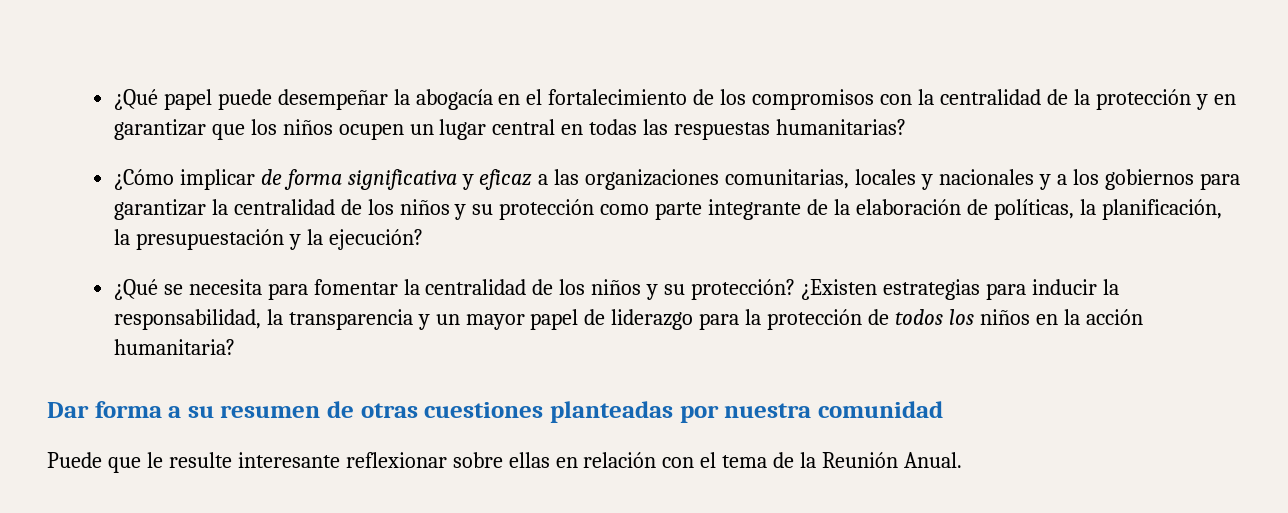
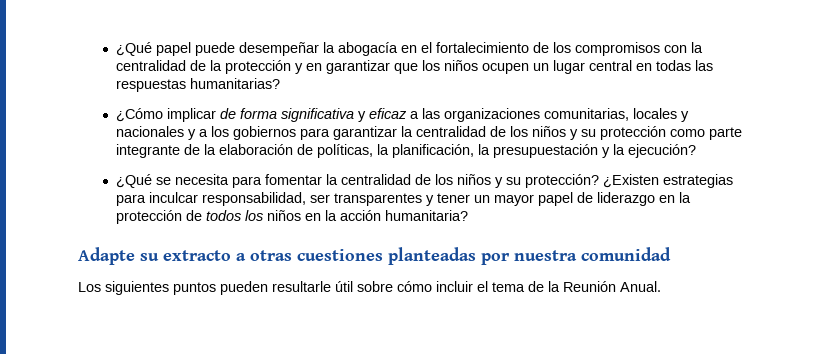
- ¿Existen estrategias para inducir la responsabilidad, la transparencia y un mayor papel de liderazgo para la protección de todos los niños en la acción humanitaria?
+ ¿Existen estrategias para inculcar responsabilidad, ser transparentes y tener un mayor papel de liderazgo en la protección de todos los niños en la acción humanitaria?
- Dar forma a su resumen de otras cuestiones planteadas por nuestra comunidad
+ Adapte su extracto a otras cuestiones planteadas por nuestra comunidad
- Puede que le resulte interesante reflexionar sobre ellas en relación con el tema de la Reunión Anual.
+ Los siguientes puntos pueden resultarle útil sobre cómo incluir el tema de la Reunión Anual.

